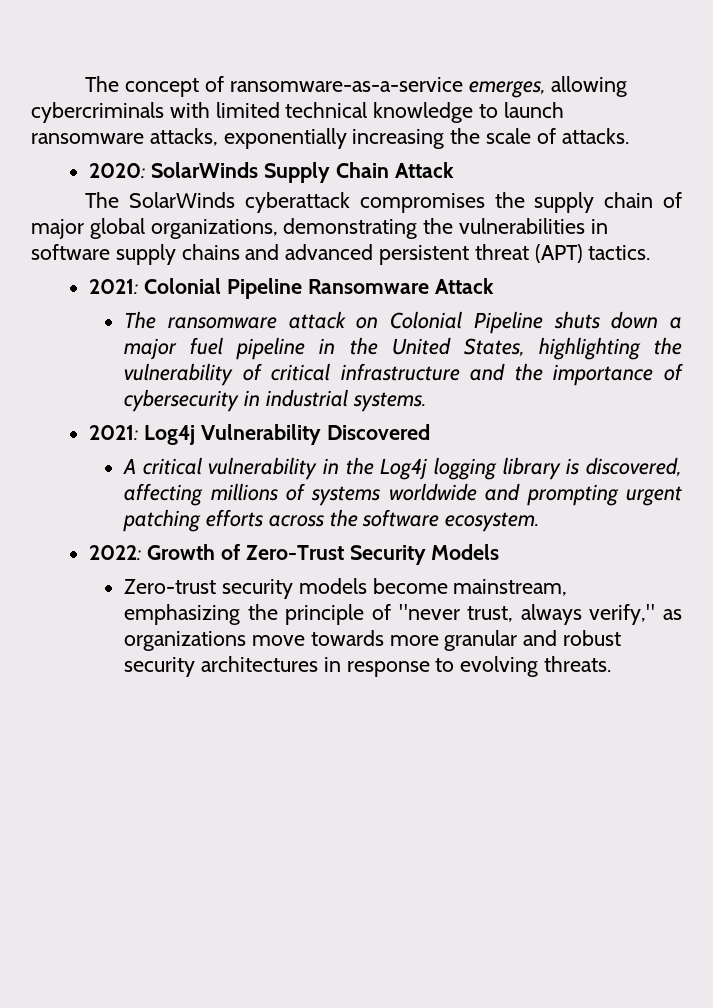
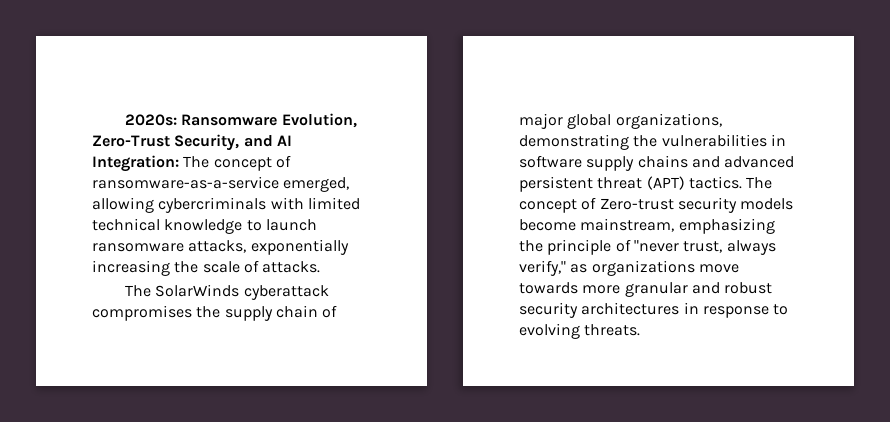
- The concept of ransomware-as-a-service emerges, allowing cybercriminals with limited technical knowledge to launch ransomware attacks, exponentially increasing the scale of attacks.
+ 2020s: Ransomware Evolution, Zero-Trust Security, and AI Integration: The concept of ransomware-as-a-service emerged, allowing cybercriminals with limited technical knowledge to launch ransomware attacks, exponentially increasing the scale of attacks.
- 2020: SolarWinds Supply Chain Attack
- The SolarWinds cyberattack compromises the supply chain of major global organizations, demonstrating the vulnerabilities in software supply chains and advanced persistent threat (APT) tactics.
- 2021: Colonial Pipeline Ransomware Attack
- The ransomware attack on Colonial Pipeline shuts down a major fuel pipeline in the United States, highlighting the vulnerability of critical infrastructure and the importance of cybersecurity in industrial systems.
- 2021: Log4j Vulnerability Discovered
- A critical vulnerability in the Log4j logging library is discovered, affecting millions of systems worldwide and prompting urgent patching efforts across the software ecosystem.
- 2022: Growth of Zero-Trust Security Models
- Zero-trust security models become mainstream, emphasizing the principle of "never trust, always verify," as organizations move towards more granular and robust security architectures in response to evolving threats.
+ The SolarWinds cyberattack compromises the supply chain of major global organizations, demonstrating the vulnerabilities in software supply chains and advanced persistent threat (APT) tactics. The concept of Zero-trust security models become mainstream, emphasizing the principle of "never trust, always verify," as organizations move towards more granular and robust security architectures in response to evolving threats.

